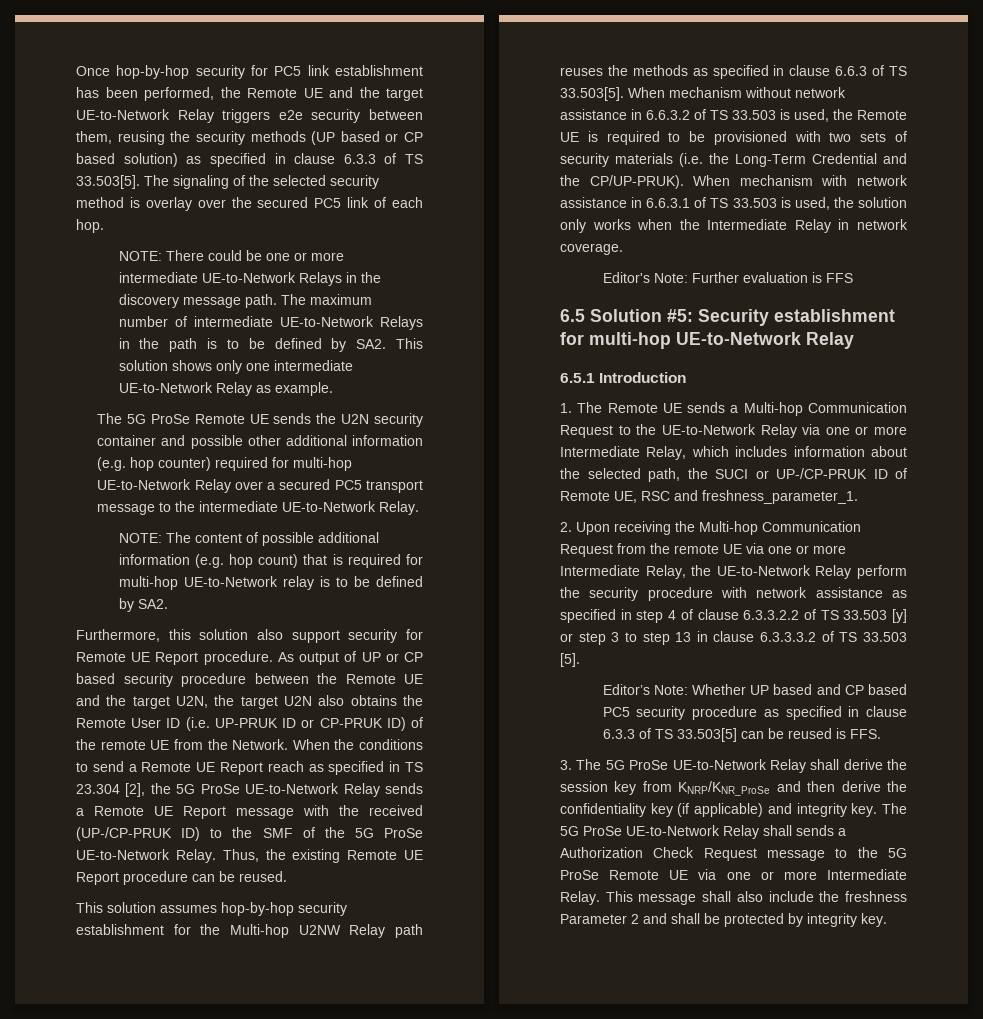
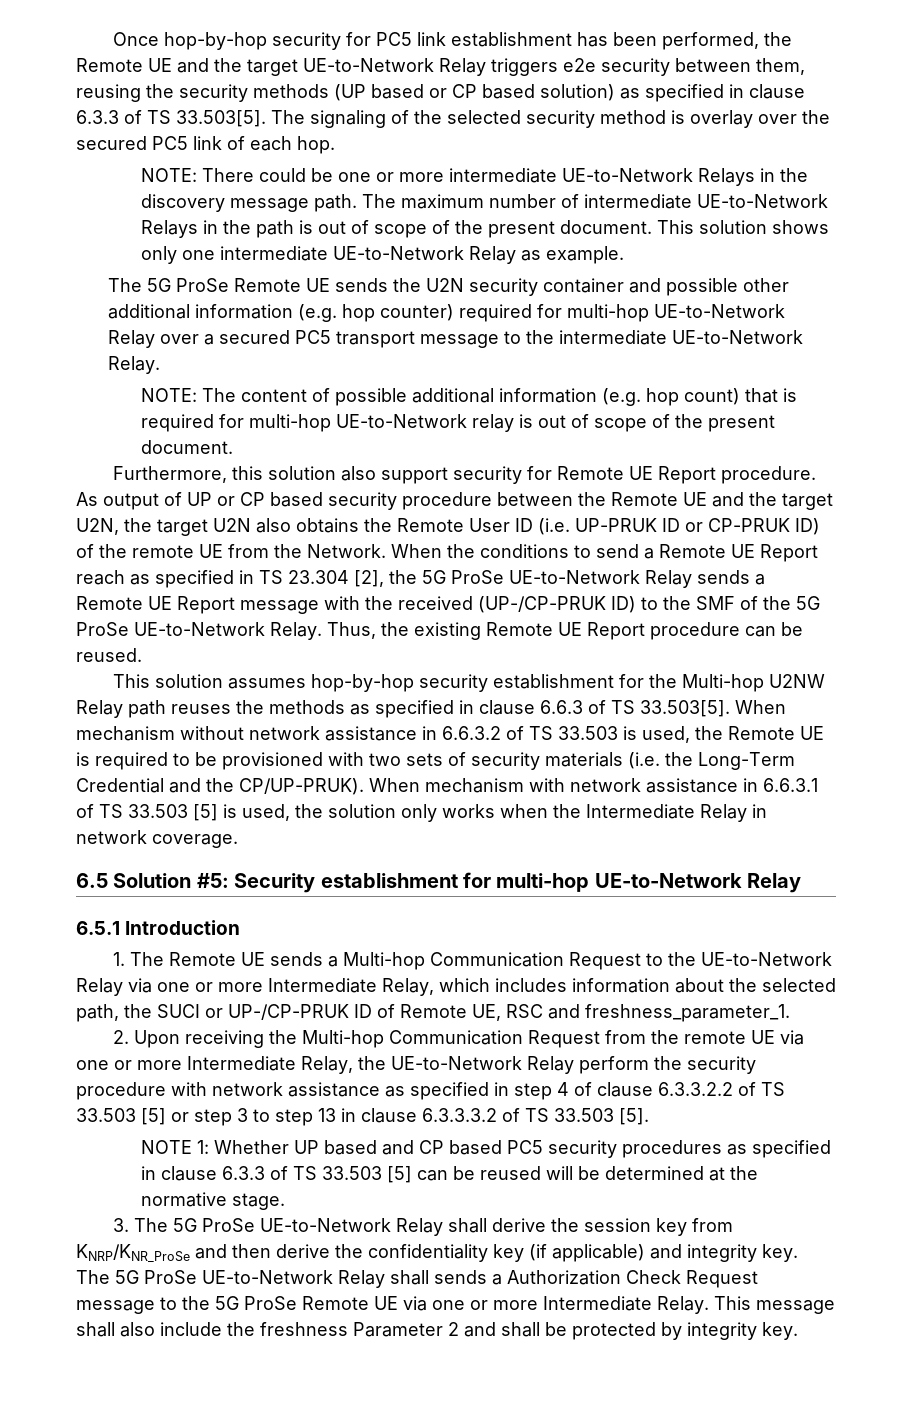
- The maximum number of intermediate UE-to-Network Relays in the path is to be defined by SA2. This solution shows only one intermediate UE-to-Network Relay as example.
+ The maximum number of intermediate UE-to-Network Relays in the path is out of scope of the present document. This solution shows only one intermediate UE-to-Network Relay as example.
- NOTE: The content of possible additional information (e.g. hop count) that is required for multi-hop UE-to-Network relay is to be defined by SA2.
+ NOTE: The content of possible additional information (e.g. hop count) that is required for multi-hop UE-to-Network relay is out of scope of the present document.
- When mechanism with network assistance in 6.6.3.1 of TS 33.503 is used, the solution only works when the Intermediate Relay in network coverage.
+ When mechanism with network assistance in 6.6.3.1 of TS 33.503 [5] is used, the solution only works when the Intermediate Relay in network coverage.
- Editor's Note: Further evaluation is FFS
- 2. Upon receiving the Multi-hop Communication Request from the remote UE via one or more Intermediate Relay, the UE-to-Network Relay perform the security procedure with network assistance as specified in step 4 of clause 6.3.3.2.2 of TS 33.503 [y] or step 3 to step 13 in clause 6.3.3.3.2 of TS 33.503 [5].
+ 2. Upon receiving the Multi-hop Communication Request from the remote UE via one or more Intermediate Relay, the UE-to-Network Relay perform the security procedure with network assistance as specified in step 4 of clause 6.3.3.2.2 of TS 33.503 [5] or step 3 to step 13 in clause 6.3.3.3.2 of TS 33.503 [5].
- Editor’s Note: Whether UP based and CP based PC5 security procedure as specified in clause 6.3.3 of TS 33.503[5] can be reused is FFS.
+ NOTE 1: Whether UP based and CP based PC5 security procedures as specified in clause 6.3.3 of TS 33.503 [5] can be reused will be determined at the normative stage.

